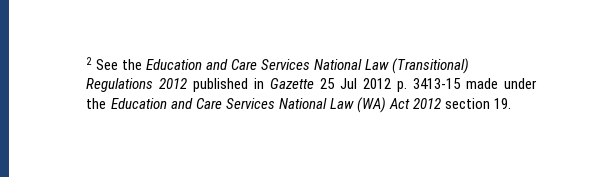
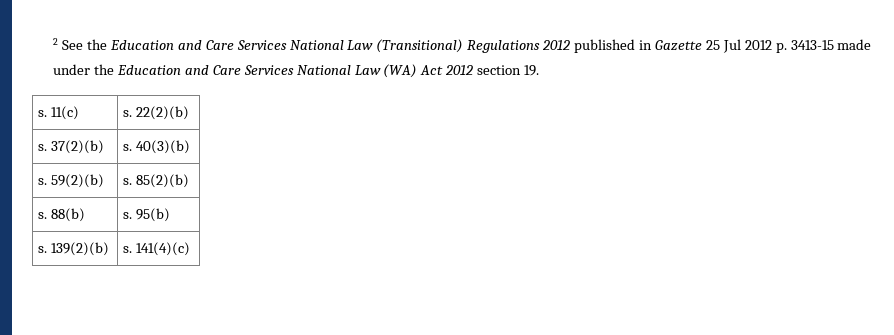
+ s. 11(c) | s. 22(2)(b)
+ s. 37(2)(b) | s. 40(3)(b)
+ s. 59(2)(b) | s. 85(2)(b)
+ s. 88(b) | s. 95(b)
+ s. 139(2)(b) | s. 141(4)(c)

